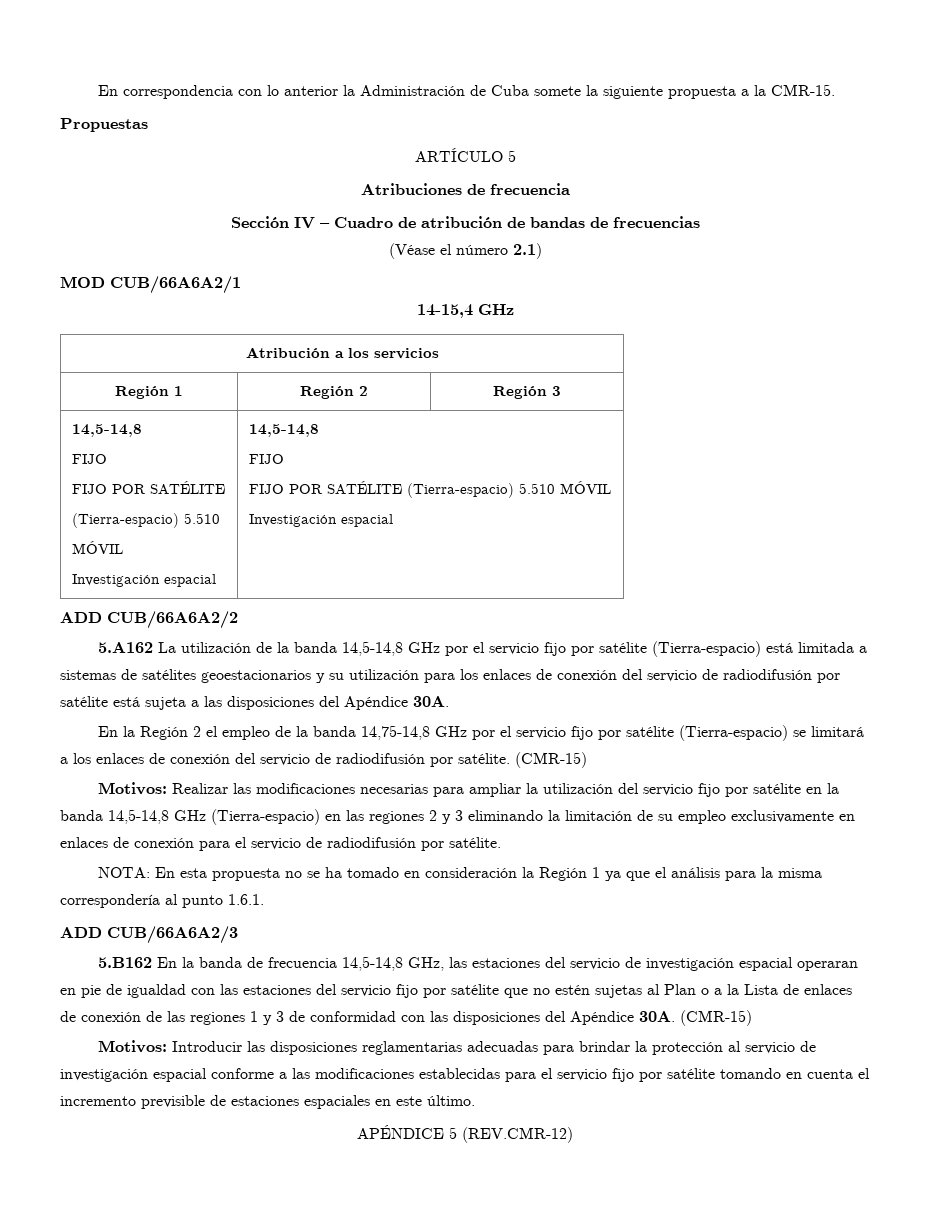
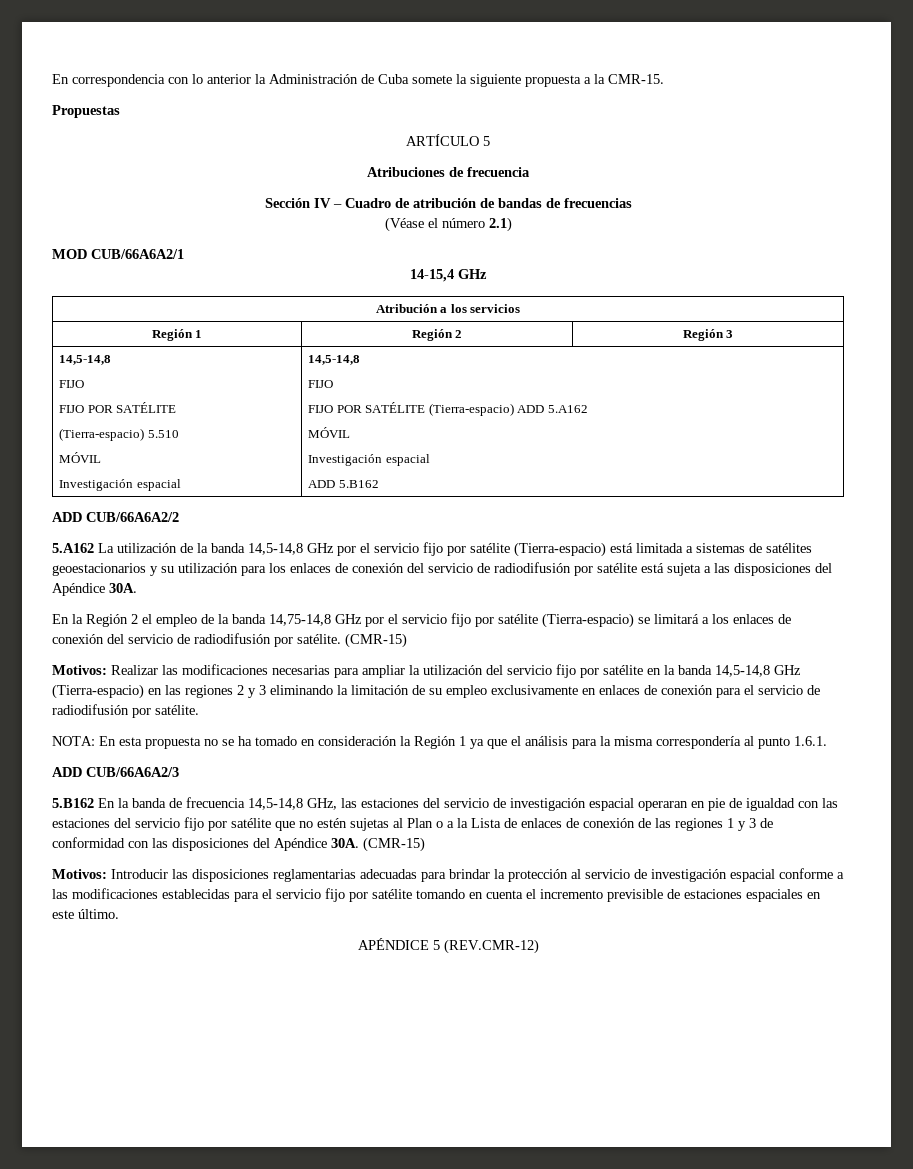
  Región 1 | Región 2 | Región 3
  14,5-14,8
  FIJO
  FIJO POR SATÉLITE
  (Tierra-espacio) 5.510
  MÓVIL
  Investigación espacial | 14,5-14,8
  FIJO
- FIJO POR SATÉLITE (Tierra-espacio) 5.510 MÓVIL
+ FIJO POR SATÉLITE (Tierra-espacio) ADD 5.A162
+ MÓVIL
  Investigación espacial
+ ADD 5.B162

